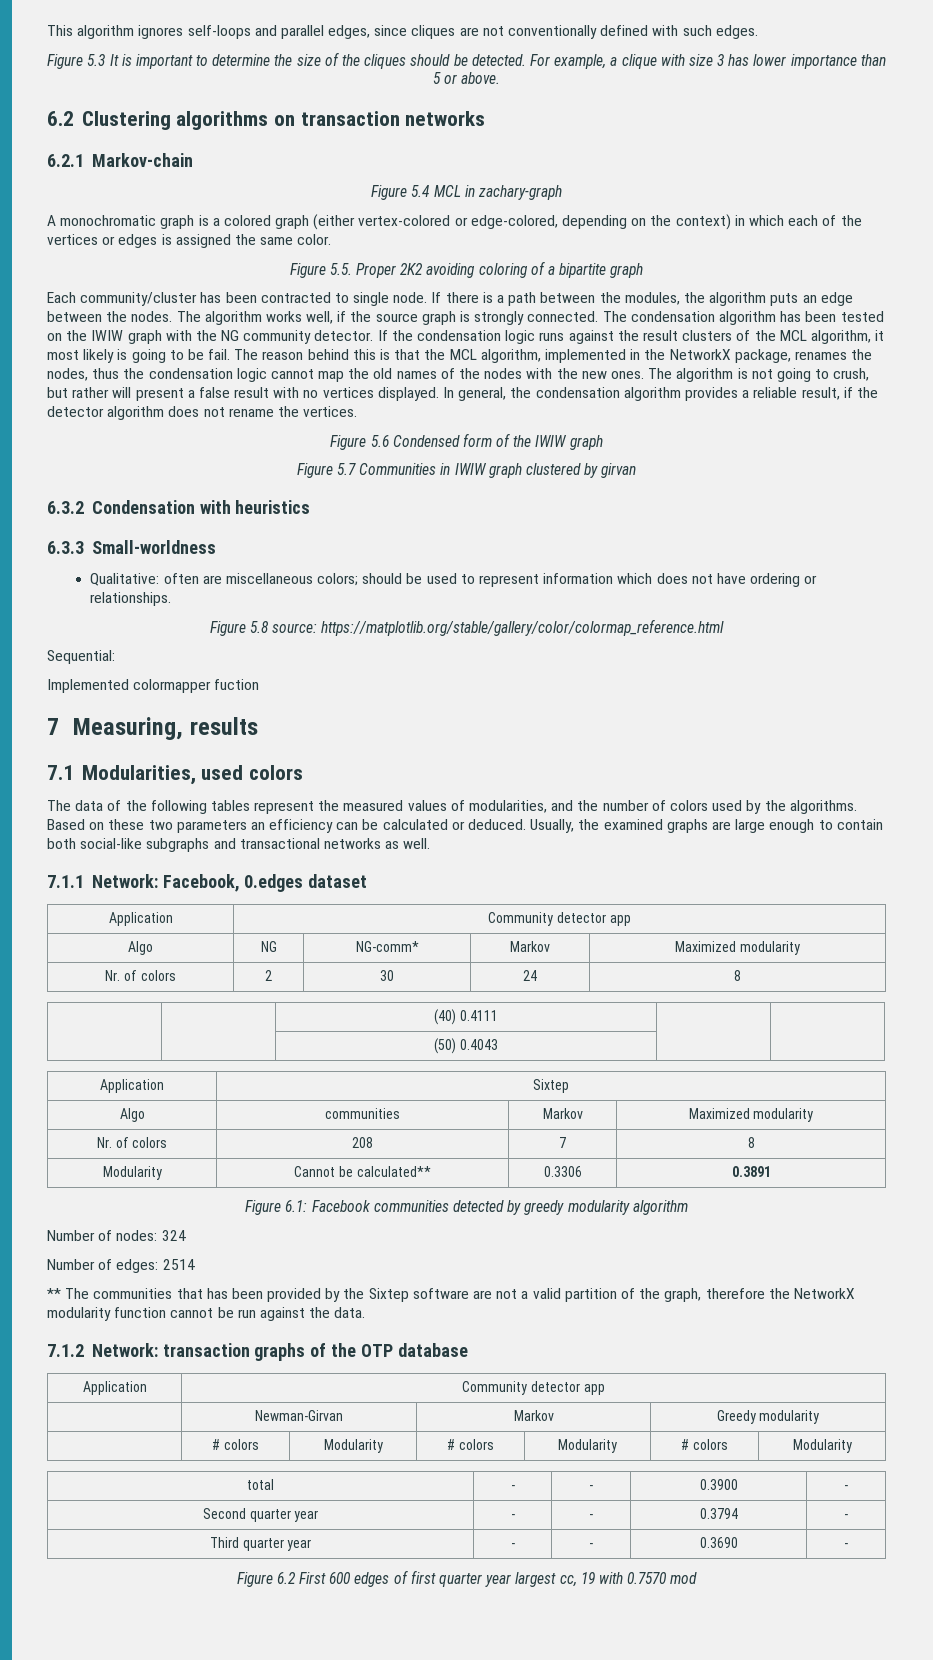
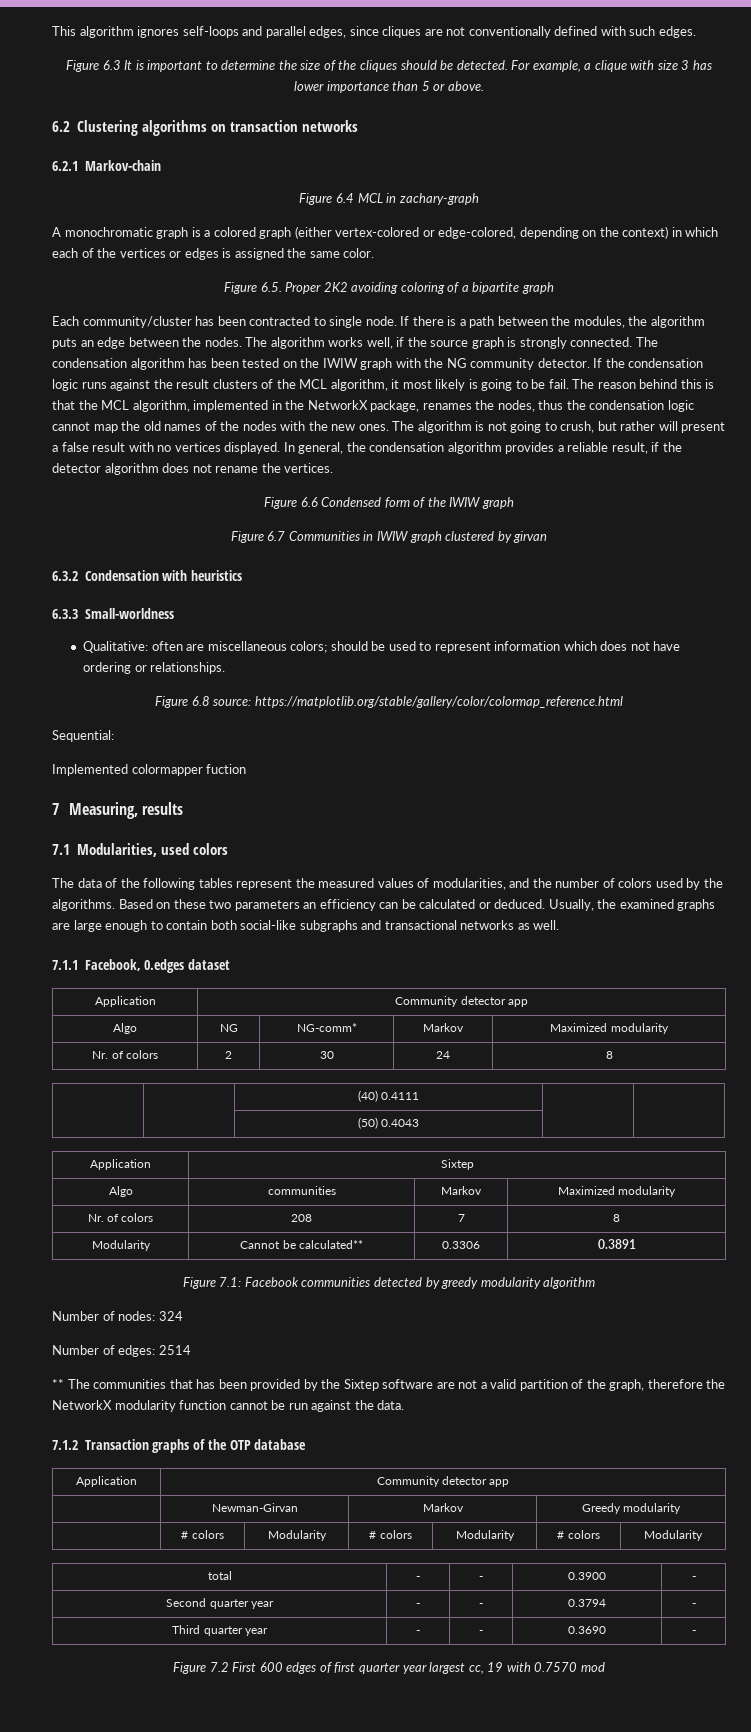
- Figure 5.3 It is important to determine the size of the cliques should be detected.
+ Figure 6.3 It is important to determine the size of the cliques should be detected.
- Figure 5.4 MCL in zachary-graph
+ Figure 6.4 MCL in zachary-graph
- Figure 5.5. Proper 2K2 avoiding coloring of a bipartite graph
+ Figure 6.5. Proper 2K2 avoiding coloring of a bipartite graph
- Figure 5.6 Condensed form of the IWIW graph
+ Figure 6.6 Condensed form of the IWIW graph
- Figure 5.7 Communities in IWIW graph clustered by girvan
+ Figure 6.7 Communities in IWIW graph clustered by girvan
- Figure 5.8 source: https://matplotlib.org/stable/gallery/color/colormap_reference.html
+ Figure 6.8 source: https://matplotlib.org/stable/gallery/color/colormap_reference.html
- 7.1.1 Network: Facebook, 0.edges dataset
+ 7.1.1 Facebook, 0.edges dataset
- Figure 6.1: Facebook communities detected by greedy modularity algorithm
+ Figure 7.1: Facebook communities detected by greedy modularity algorithm
- 7.1.2 Network: transaction graphs of the OTP database
+ 7.1.2 Transaction graphs of the OTP database
- Figure 6.2 First 600 edges of first quarter year largest cc, 19 with 0.7570 mod
+ Figure 7.2 First 600 edges of first quarter year largest cc, 19 with 0.7570 mod

